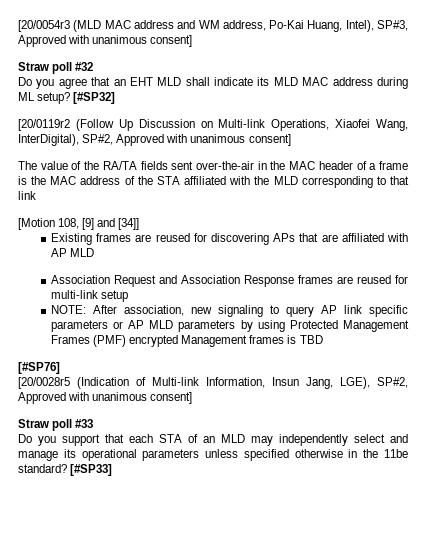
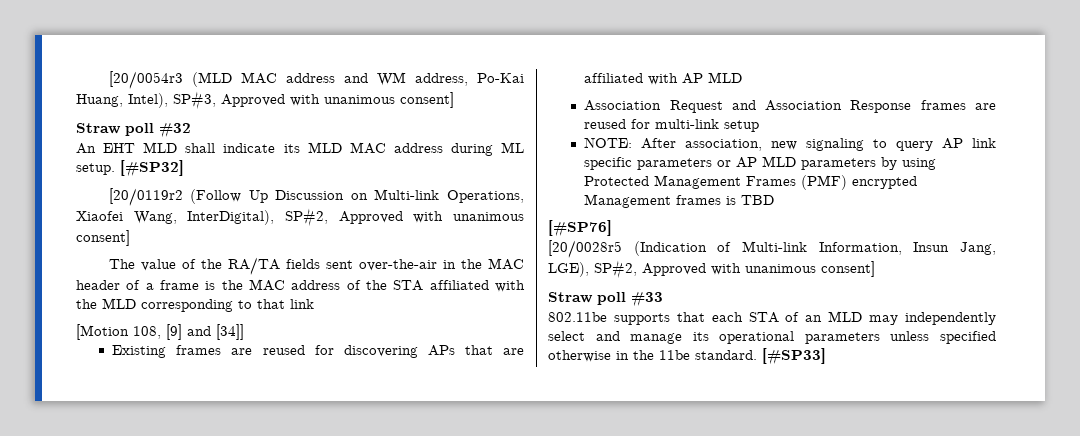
- Do you agree that an EHT MLD shall indicate its MLD MAC address during ML setup?
+ An EHT MLD shall indicate its MLD MAC address during ML setup.
- Do you support that each STA of an MLD may independently select and manage its operational parameters unless specified otherwise in the 11be standard?
+ 802.11be supports that each STA of an MLD may independently select and manage its operational parameters unless specified otherwise in the 11be standard.

